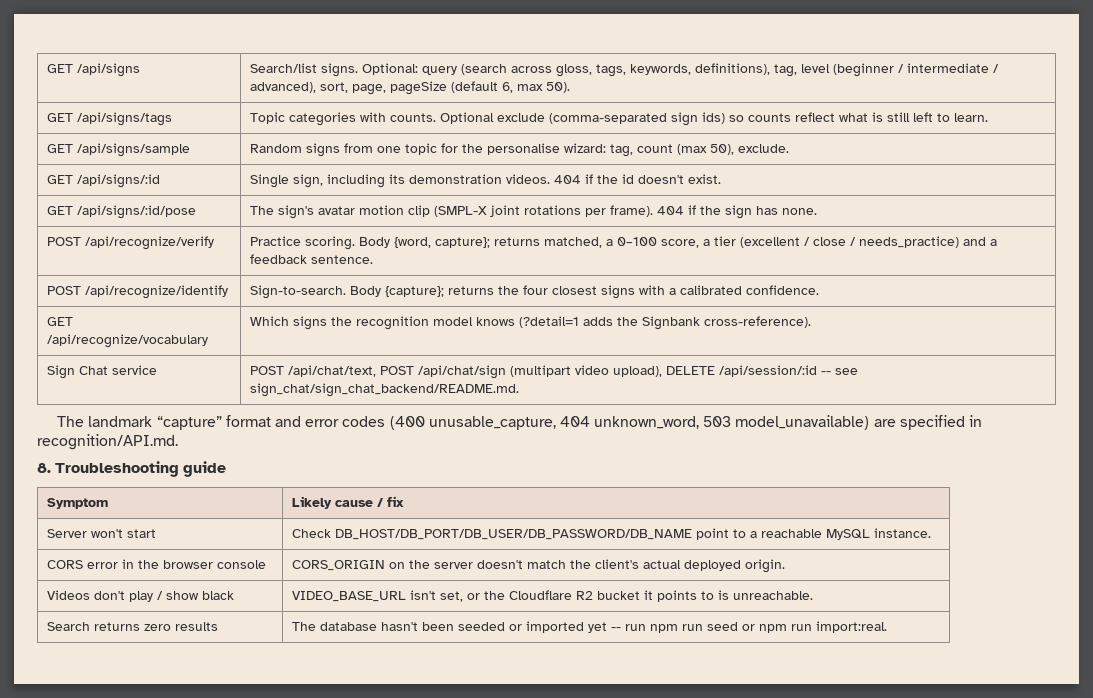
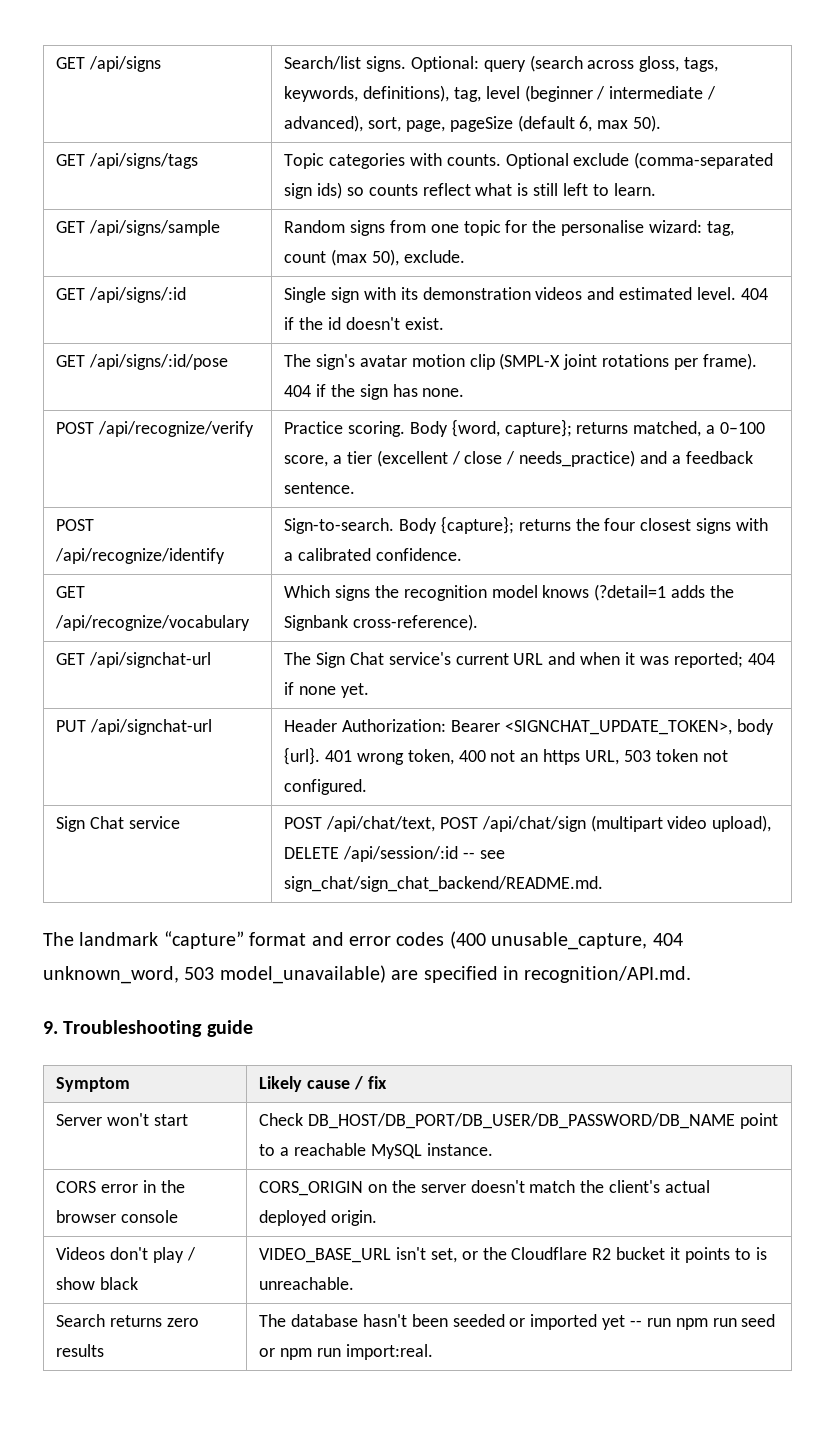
- GET /api/signs/:id | Single sign, including its demonstration videos. 404 if the id doesn't exist.
+ GET /api/signs/:id | Single sign with its demonstration videos and estimated level. 404 if the id doesn't exist.
+ GET /api/signchat-url | The Sign Chat service's current URL and when it was reported; 404 if none yet.
+ PUT /api/signchat-url | Header Authorization: Bearer <SIGNCHAT_UPDATE_TOKEN>, body {url}. 401 wrong token, 400 not an https URL, 503 token not configured.
- 8. Troubleshooting guide
+ 9. Troubleshooting guide

